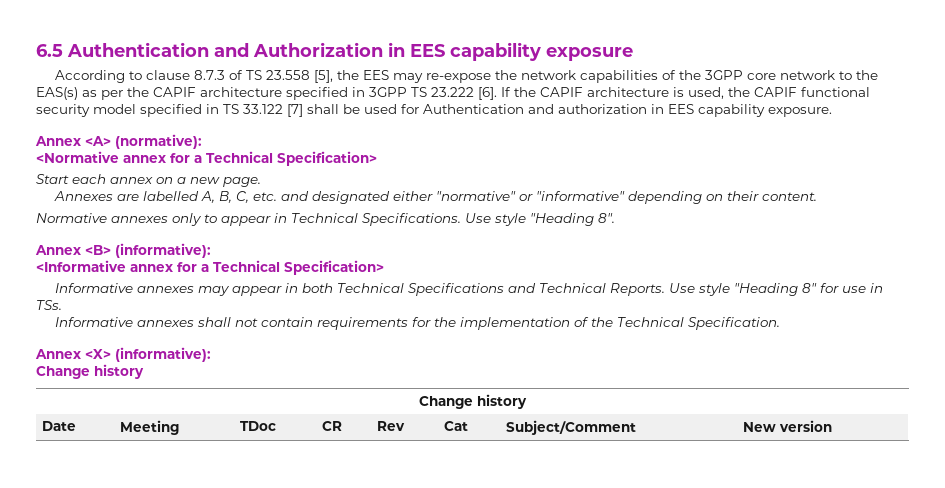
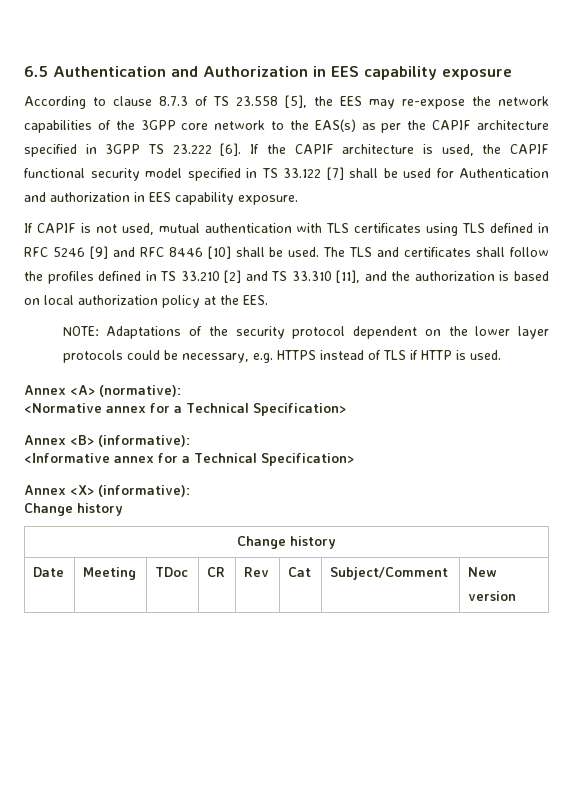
+ If CAPIF is not used, mutual authentication with TLS certificates using TLS defined in RFC 5246 [9] and RFC 8446 [10] shall be used. The TLS and certificates shall follow the profiles defined in TS 33.210 [2] and TS 33.310 [11], and the authorization is based on local authorization policy at the EES.
+ NOTE: Adaptations of the security protocol dependent on the lower layer protocols could be necessary, e.g. HTTPS instead of TLS if HTTP is used.
- Start each annex on a new page.
- Annexes are labelled A, B, C, etc. and designated either "normative" or "informative" depending on their content.
- Normative annexes only to appear in Technical Specifications. Use style "Heading 8".
- Informative annexes may appear in both Technical Specifications and Technical Reports. Use style "Heading 8" for use in TSs.
- Informative annexes shall not contain requirements for the implementation of the Technical Specification.

